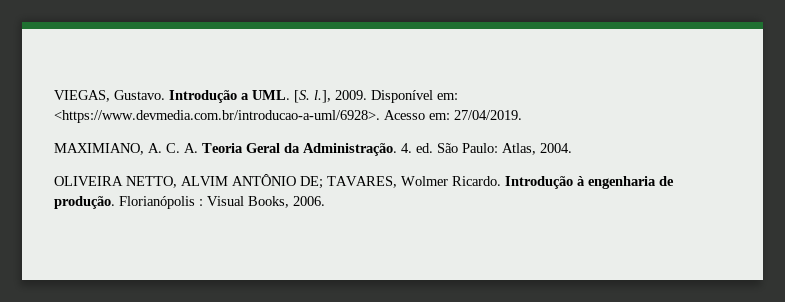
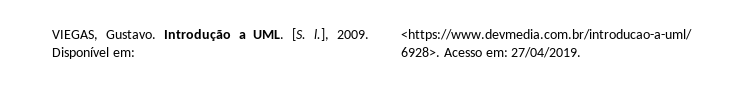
- MAXIMIANO, A. C. A. Teoria Geral da Administração. 4. ed. São Paulo: Atlas, 2004.
- OLIVEIRA NETTO, ALVIM ANTÔNIO DE; TAVARES, Wolmer Ricardo. Introdução à engenharia de produção. Florianópolis : Visual Books, 2006.

